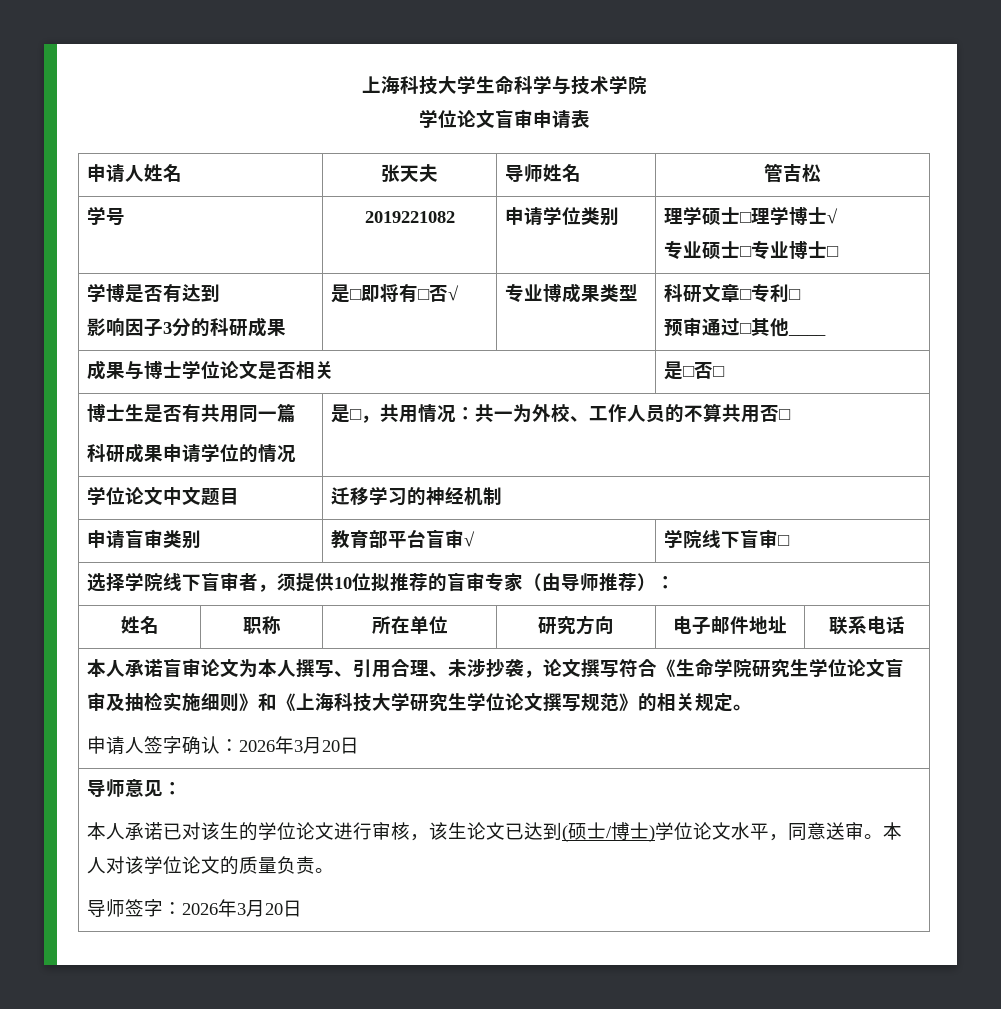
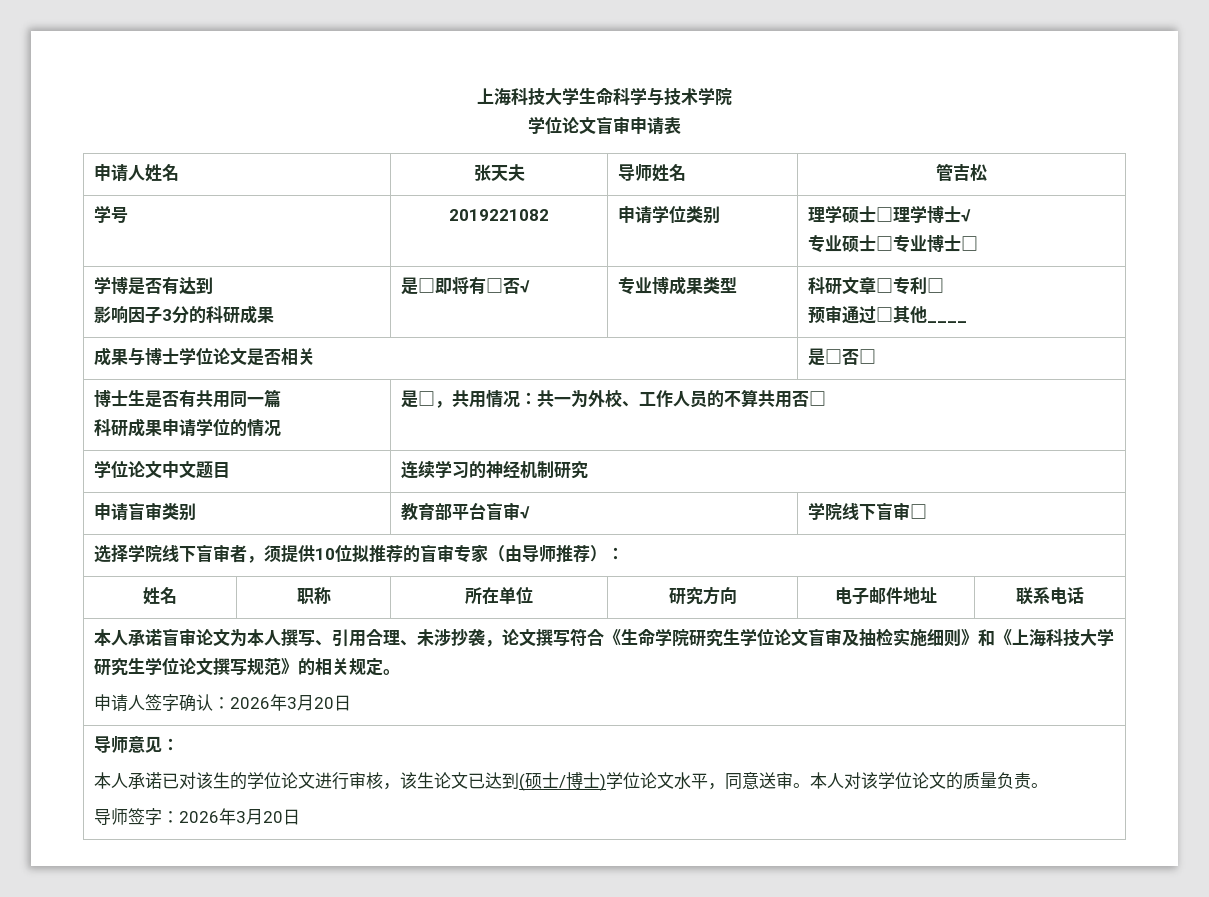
- 学位论文中文题目 | 迁移学习的神经机制
+ 学位论文中文题目 | 连续学习的神经机制研究

